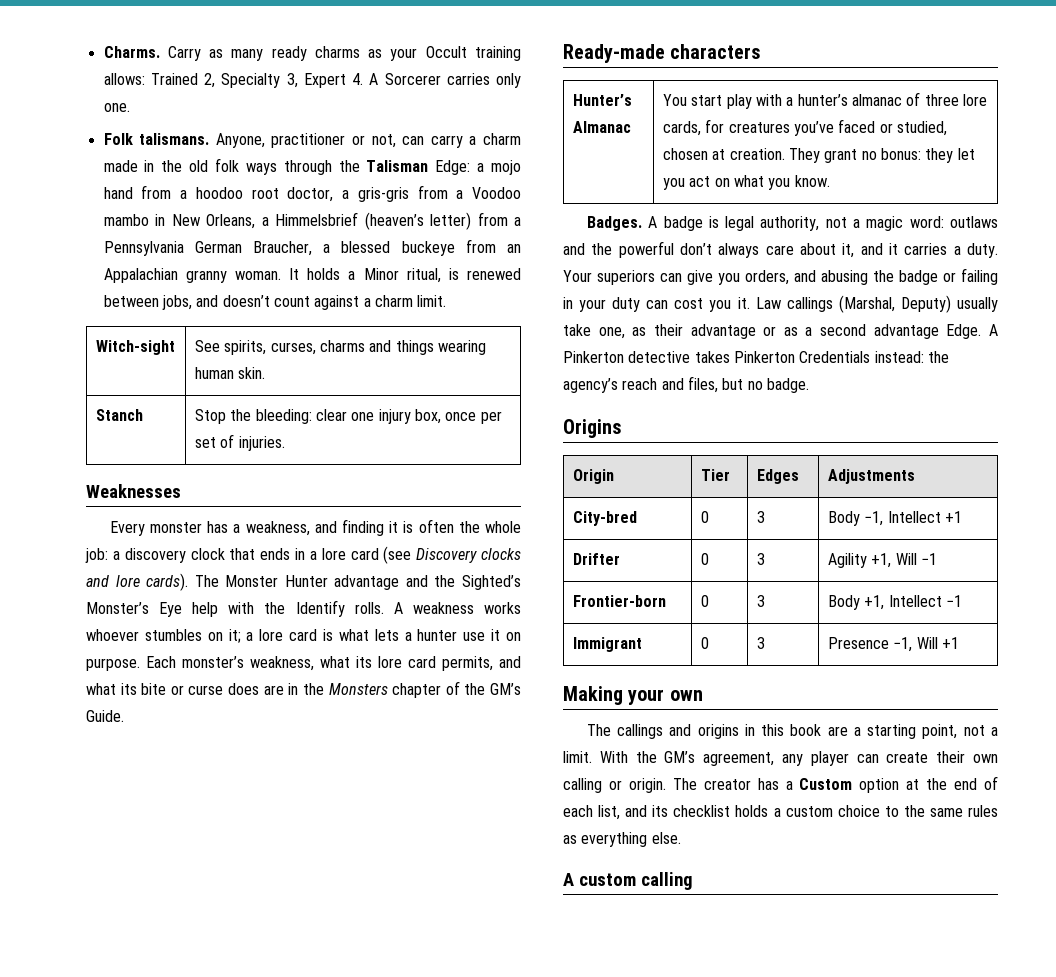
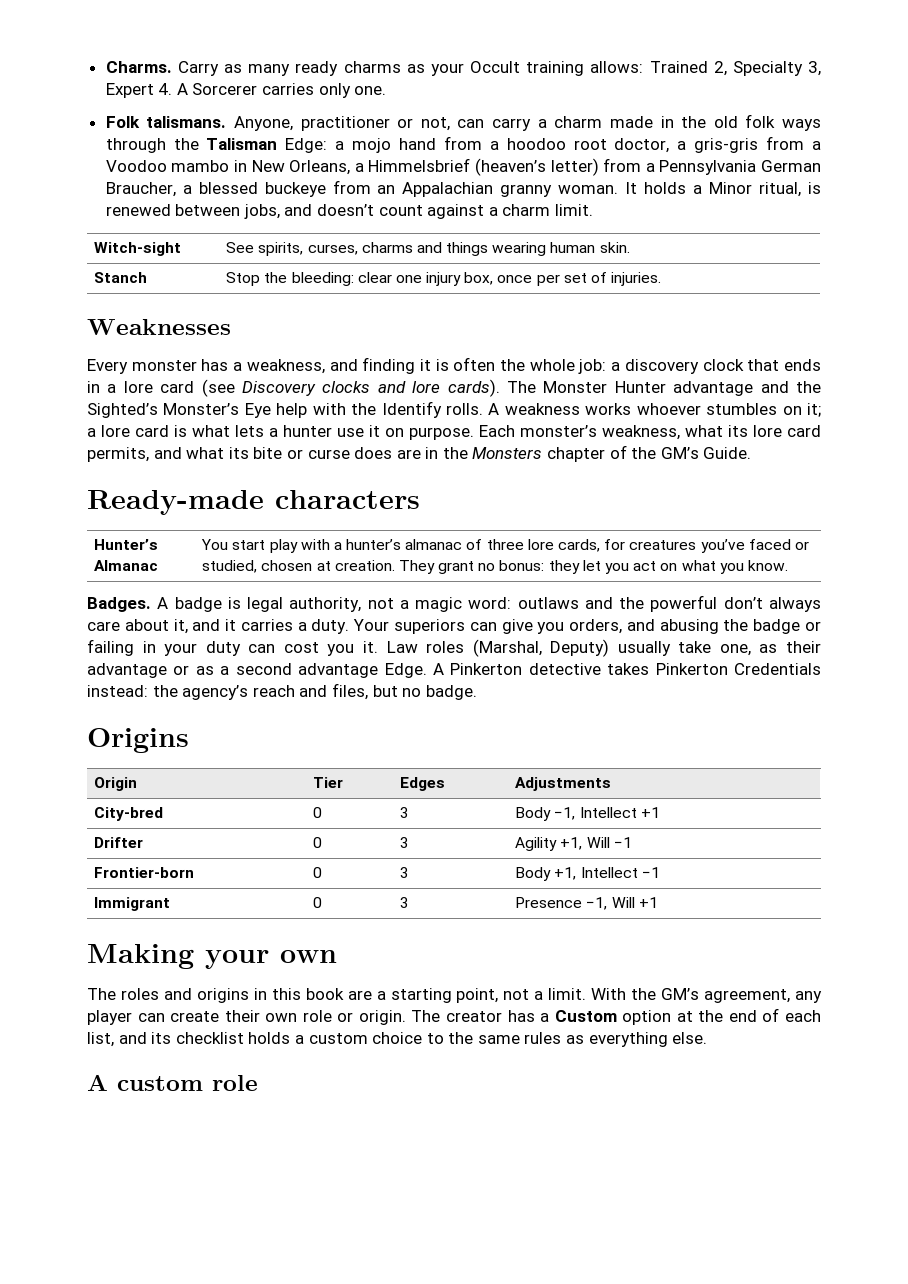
- Law callings (Marshal, Deputy) usually take one, as their advantage or as a second advantage Edge.
+ Law roles (Marshal, Deputy) usually take one, as their advantage or as a second advantage Edge.
- The callings and origins in this book are a starting point, not a limit.
+ The roles and origins in this book are a starting point, not a limit.
- With the GM’s agreement, any player can create their own calling or origin.
+ With the GM’s agreement, any player can create their own role or origin.
- A custom calling
+ A custom role

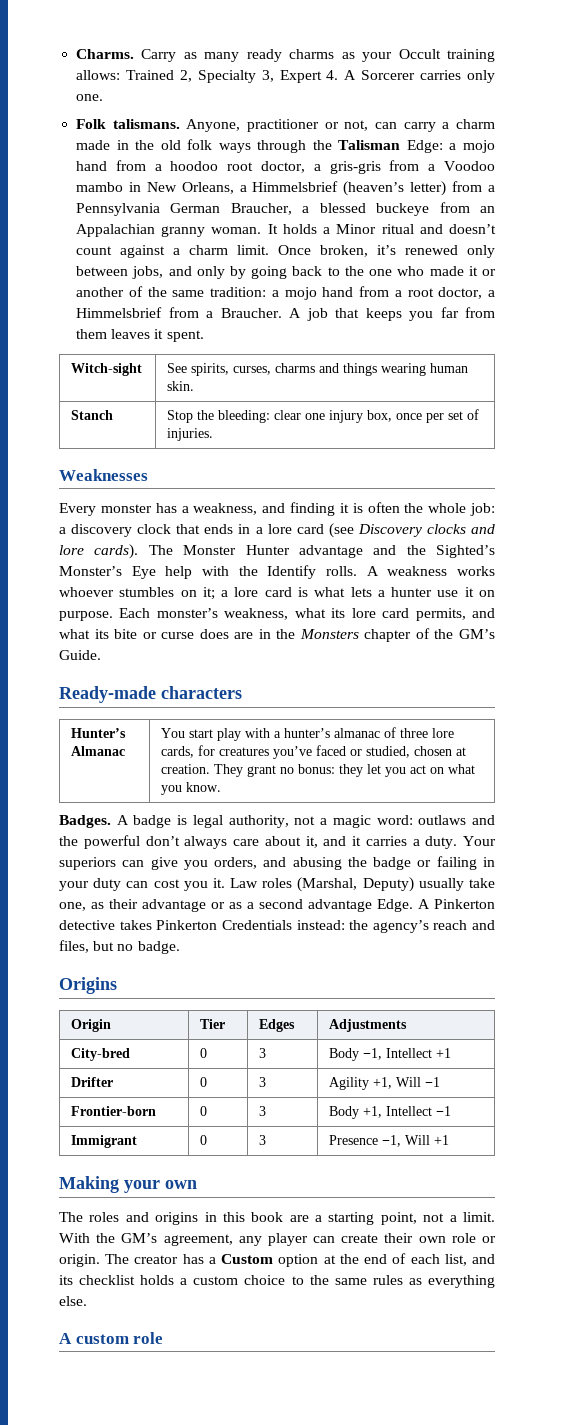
- It holds a Minor ritual, is renewed between jobs, and doesn’t count against a charm limit.
+ It holds a Minor ritual and doesn’t count against a charm limit. Once broken, it’s renewed only between jobs, and only by going back to the one who made it or another of the same tradition: a mojo hand from a root doctor, a Himmelsbrief from a Braucher. A job that keeps you far from them leaves it spent.

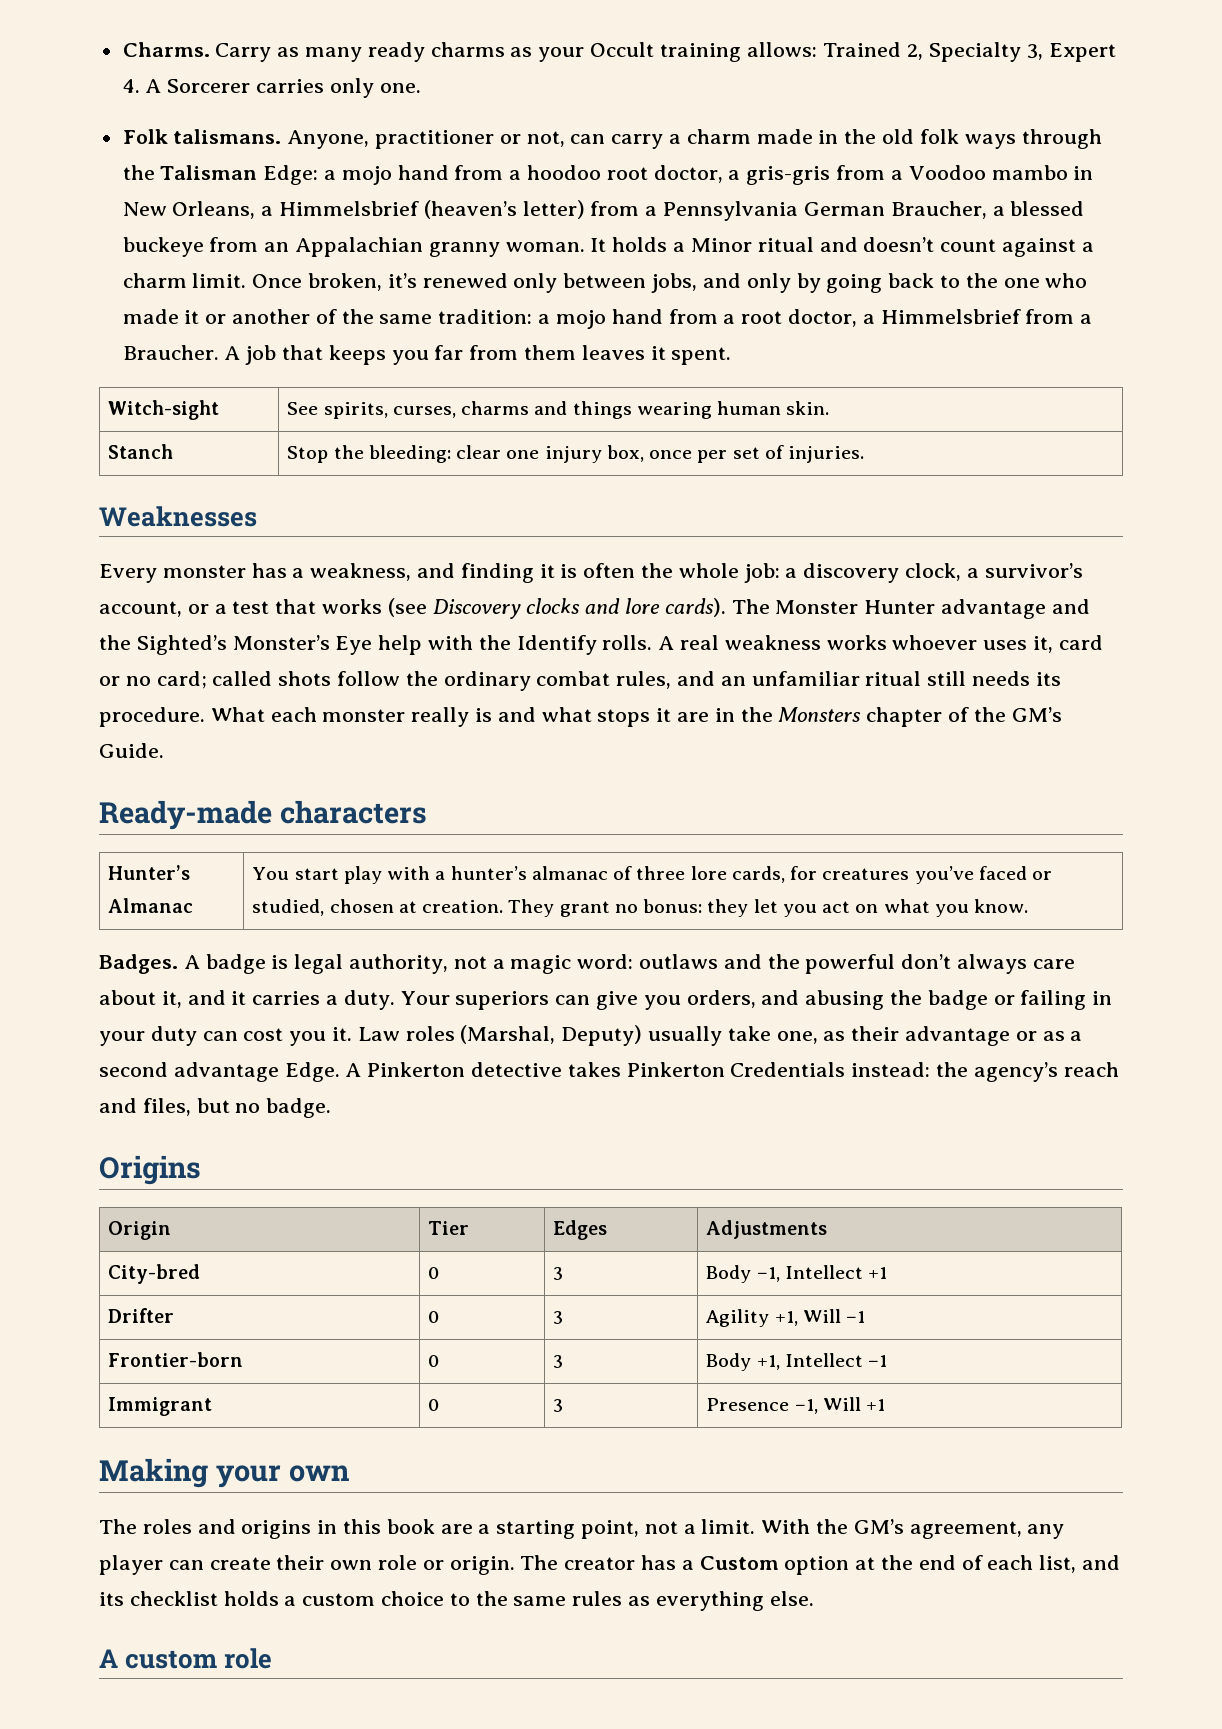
- Every monster has a weakness, and finding it is often the whole job: a discovery clock that ends in a lore card (see Discovery clocks and lore cards).
+ Every monster has a weakness, and finding it is often the whole job: a discovery clock, a survivor’s account, or a test that works (see Discovery clocks and lore cards).
- A weakness works whoever stumbles on it; a lore card is what lets a hunter use it on purpose. Each monster’s weakness, what its lore card permits, and what its bite or curse does are in the Monsters chapter of the GM’s Guide.
+ A real weakness works whoever uses it, card or no card; called shots follow the ordinary combat rules, and an unfamiliar ritual still needs its procedure. What each monster really is and what stops it are in the Monsters chapter of the GM’s Guide.

